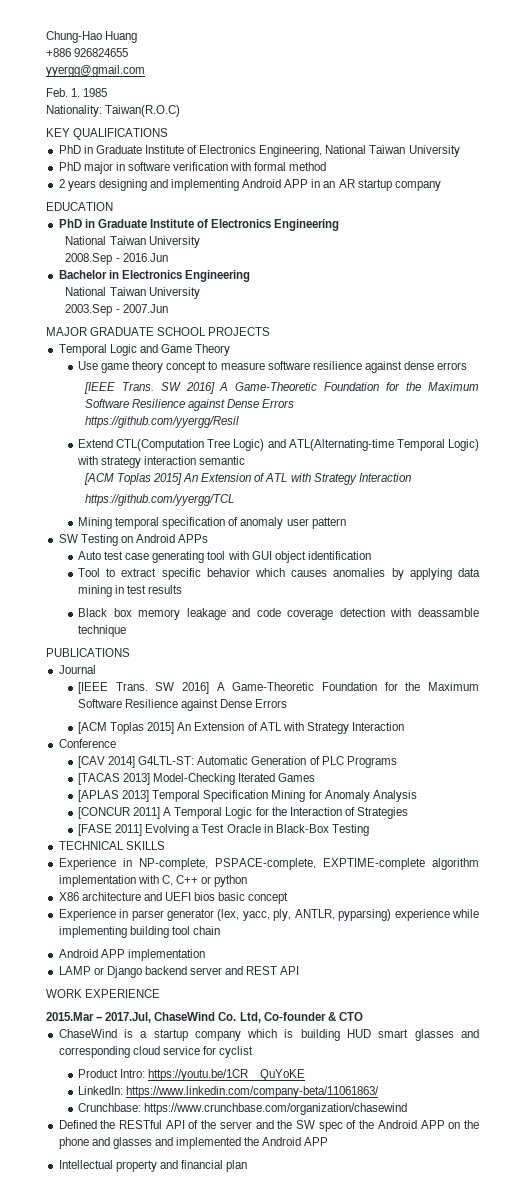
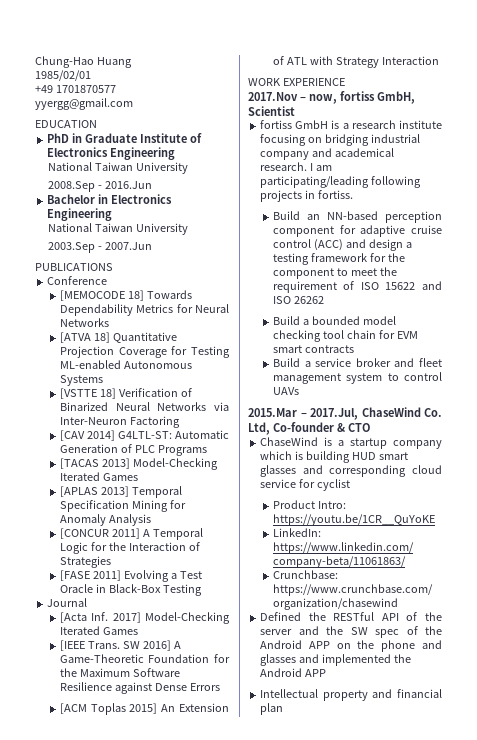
- +886 926824655
+ 1985/02/01
+ +49 1701870577
  yyergg@gmail.com
- Feb. 1. 1985
- Nationality: Taiwan(R.O.C)
- KEY QUALIFICATIONS
- PhD in Graduate Institute of Electronics Engineering, National Taiwan University
- PhD major in software verification with formal method
- 2 years designing and implementing Android APP in an AR startup company
- MAJOR GRADUATE SCHOOL PROJECTS
- Temporal Logic and Game Theory
- Use game theory concept to measure software resilience against dense errors
- [IEEE Trans. SW 2016] A Game-Theoretic Foundation for the Maximum Software Resilience against Dense Errors
- https://github.com/yyergg/Resil
- Extend CTL(Computation Tree Logic) and ATL(Alternating-time Temporal Logic) with strategy interaction semantic
- [ACM Toplas 2015] An Extension of ATL with Strategy Interaction
- https://github.com/yyergg/TCL
- Mining temporal specification of anomaly user pattern
- SW Testing on Android APPs
- Auto test case generating tool with GUI object identification
- Tool to extract specific behavior which causes anomalies by applying data mining in test results
- Black box memory leakage and code coverage detection with deassamble technique
  PUBLICATIONS
- Journal
- [IEEE Trans. SW 2016] A Game-Theoretic Foundation for the Maximum Software Resilience against Dense Errors
- [ACM Toplas 2015] An Extension of ATL with Strategy Interaction
  Conference
+ [MEMOCODE 18] Towards Dependability Metrics for Neural Networks
+ [ATVA 18] Quantitative Projection Coverage for Testing ML-enabled Autonomous Systems
+ [VSTTE 18] Verification of Binarized Neural Networks via Inter-Neuron Factoring
- TECHNICAL SKILLS
- Experience in NP-complete, PSPACE-complete, EXPTIME-complete algorithm implementation with C, C++ or python
- X86 architecture and UEFI bios basic concept
- Experience in parser generator (lex, yacc, ply, ANTLR, pyparsing) experience while implementing building tool chain
- Android APP implementation
- LAMP or Django backend server and REST API
+ Journal
+ [Acta Inf. 2017] Model-Checking Iterated Games
+ [IEEE Trans. SW 2016] A Game-Theoretic Foundation for the Maximum Software Resilience against Dense Errors
+ [ACM Toplas 2015] An Extension of ATL with Strategy Interaction
  WORK EXPERIENCE
+ 2017.Nov – now, fortiss GmbH, Scientist
+ fortiss GmbH is a research institute focusing on bridging industrial company and academical research. I am participating/leading following projects in fortiss.
+ Build an NN-based perception component for adaptive cruise control (ACC) and design a testing framework for the component to meet the requirement of ISO 15622 and ISO 26262
+ Build a bounded model checking tool chain for EVM smart contracts
+ Build a service broker and fleet management system to control UAVs

